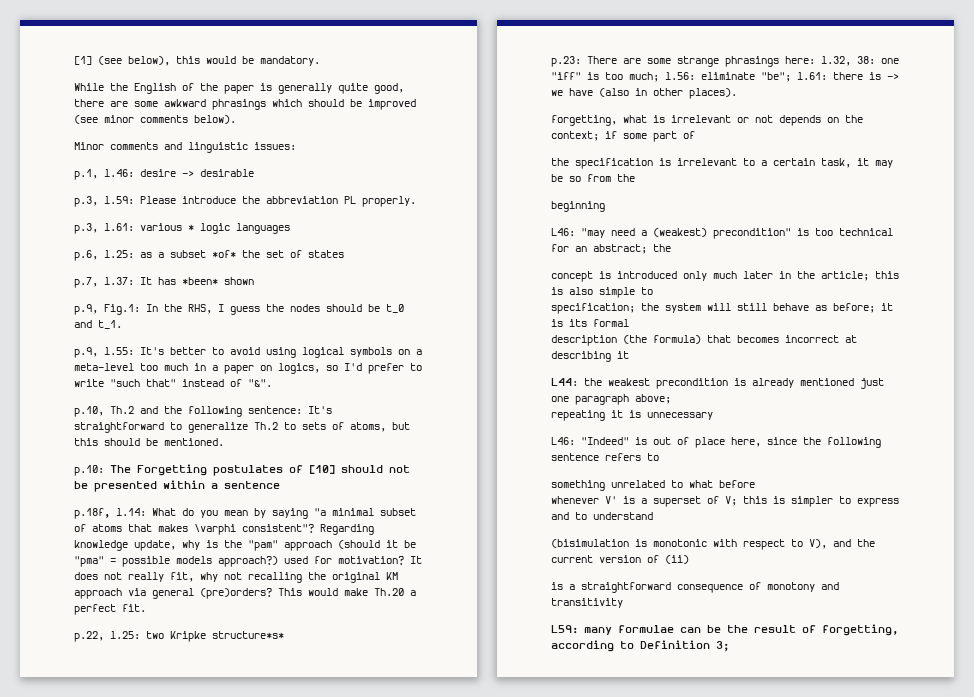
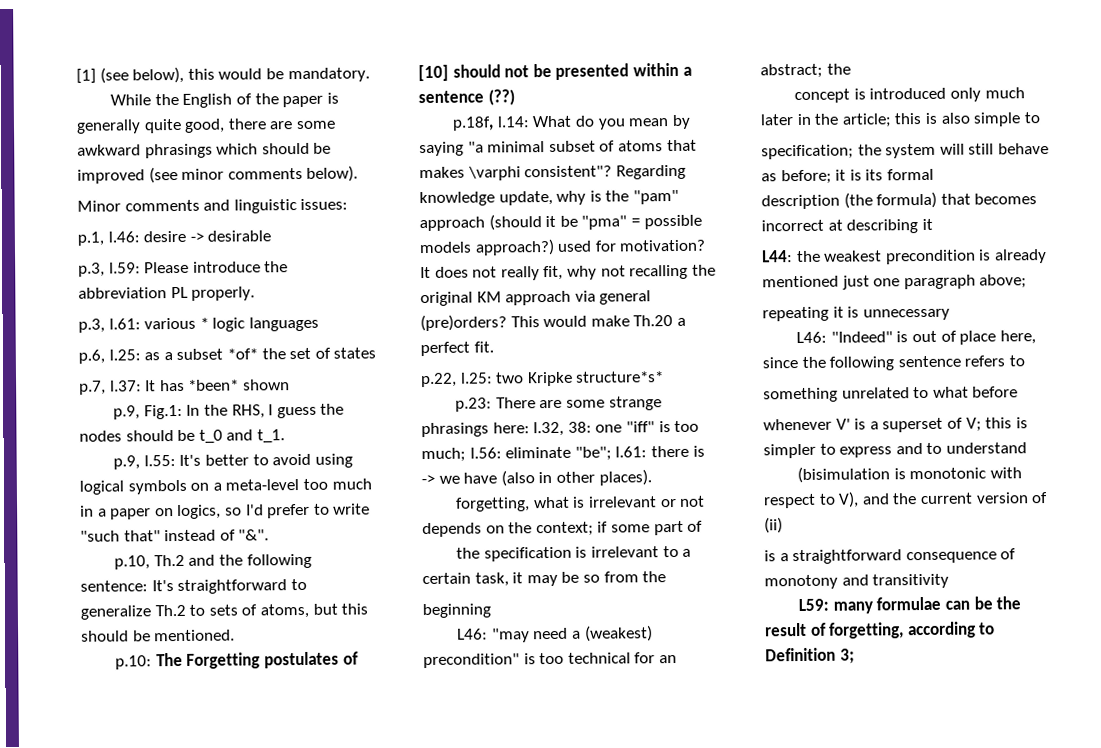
- p.10: The Forgetting postulates of [10] should not be presented within a sentence
+ p.10: The Forgetting postulates of [10] should not be presented within a sentence (??)

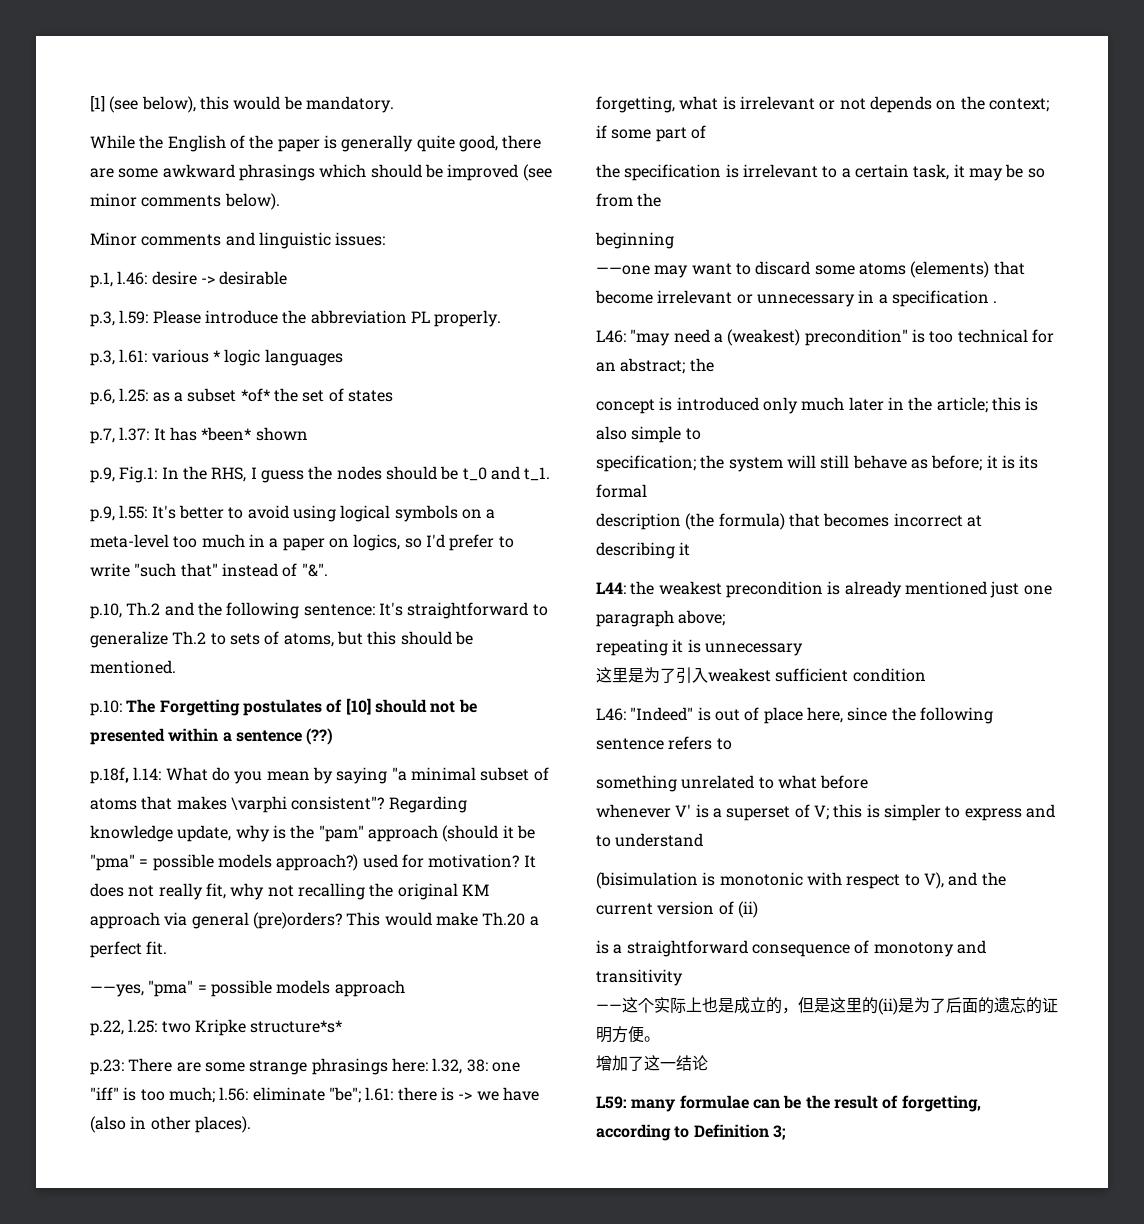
+ ——yes, "pma" = possible models approach
+ ——one may want to discard some atoms (elements) that become irrelevant or unnecessary in a specification .
+ 这里是为了引入weakest sufficient condition
+ ——这个实际上也是成立的，但是这里的(ii)是为了后面的遗忘的证明方便。
+ 增加了这一结论

